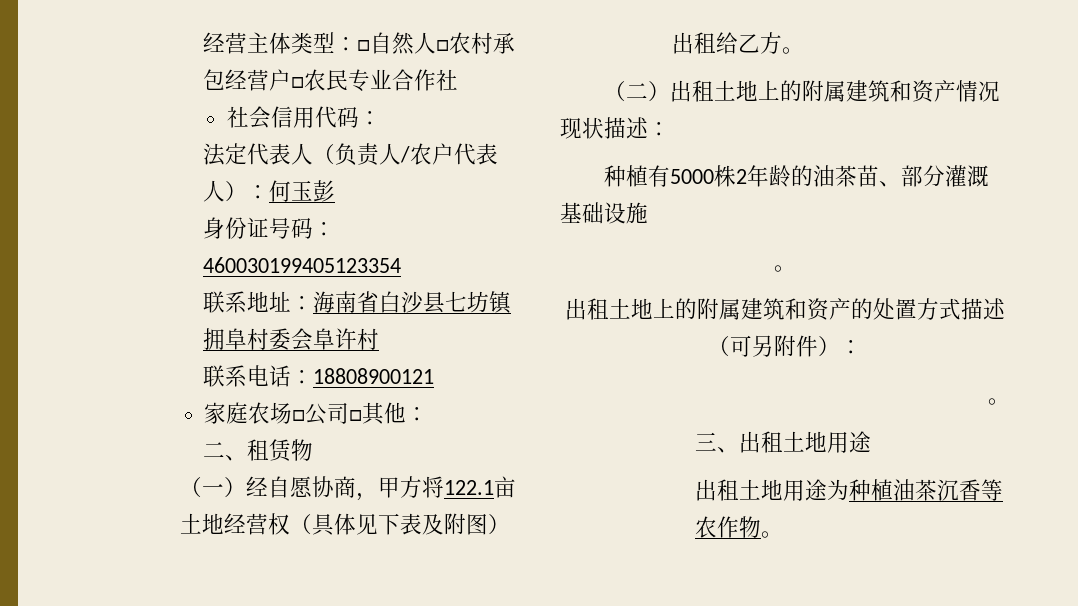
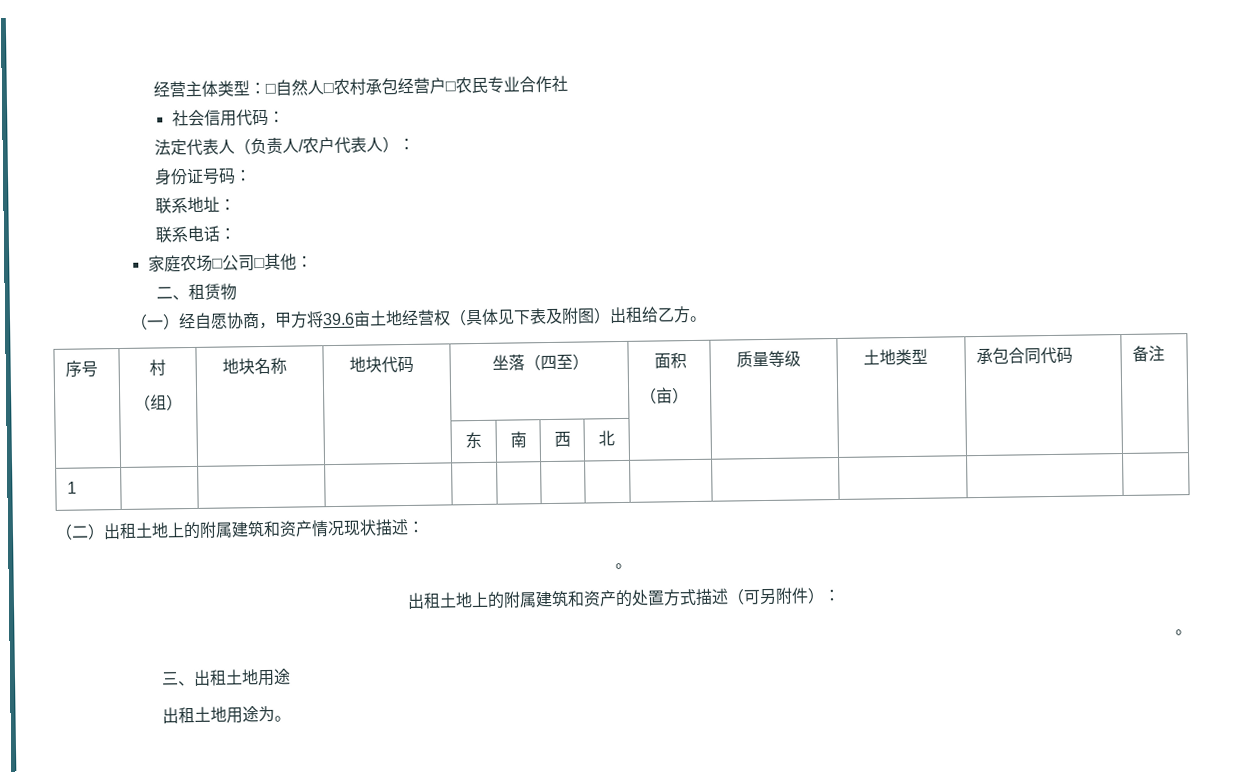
- 法定代表人（负责人/农户代表人）：何玉彭
+ 法定代表人（负责人/农户代表人）：
- 身份证号码：460030199405123354
+ 身份证号码：
- 联系地址：海南省白沙县七坊镇拥阜村委会阜许村
+ 联系地址：
- 联系电话：18808900121
+ 联系电话：
- （一）经自愿协商，甲方将122.1亩土地经营权（具体见下表及附图）出租给乙方。
+ （一）经自愿协商，甲方将39.6亩土地经营权（具体见下表及附图）出租给乙方。
+ 序号 | 村
+ （组） | 地块名称 | 地块代码 | 坐落（四至） | 面积
+ （亩） | 质量等级 | 土地类型 | 承包合同代码 | 备注
+ | | | | 东 | 南 | 西 | 北 | | | | |
+ 1 | | | | | | | | | | | |
- 种植有5000株2年龄的油茶苗、部分灌溉基础设施
- 出租土地用途为种植油茶沉香等农作物。
+ 出租土地用途为。

